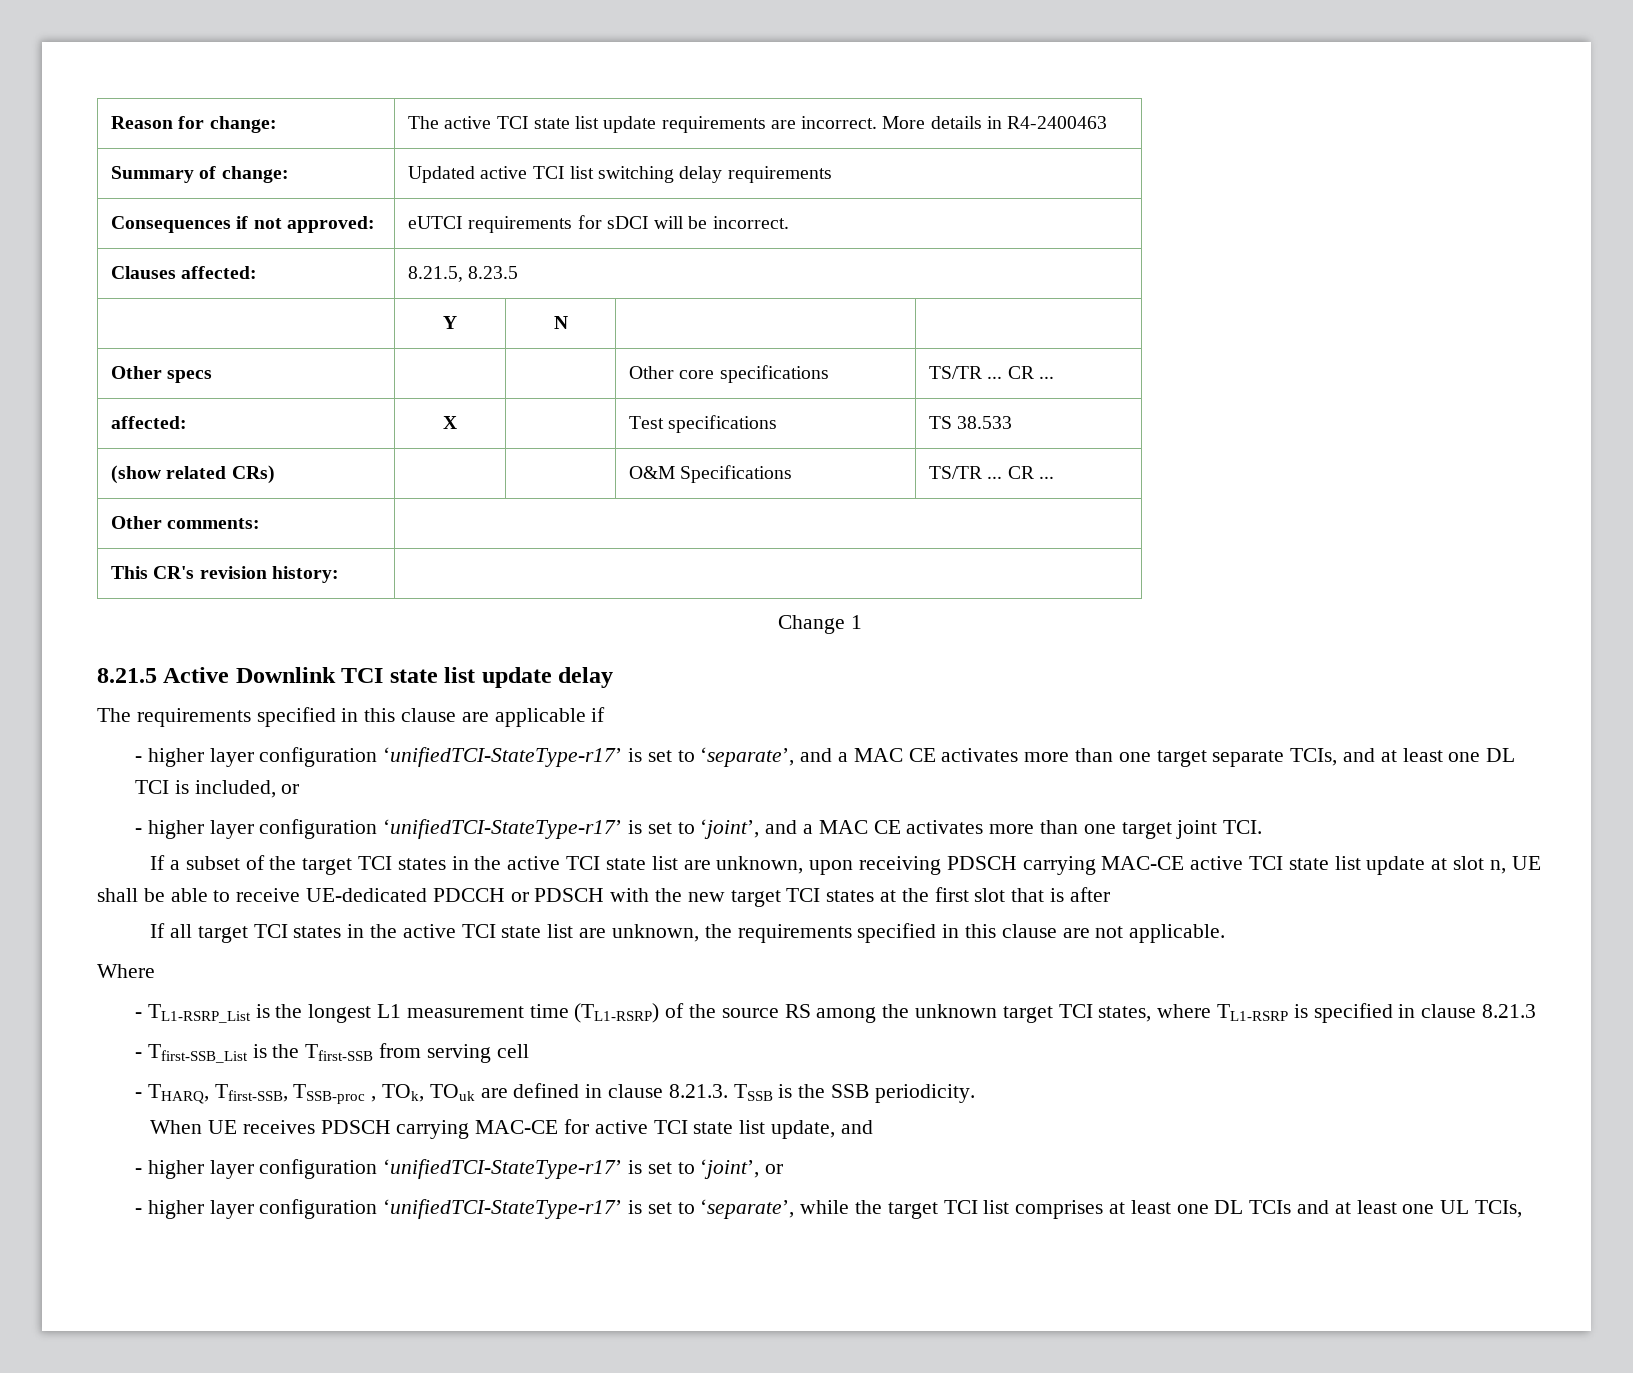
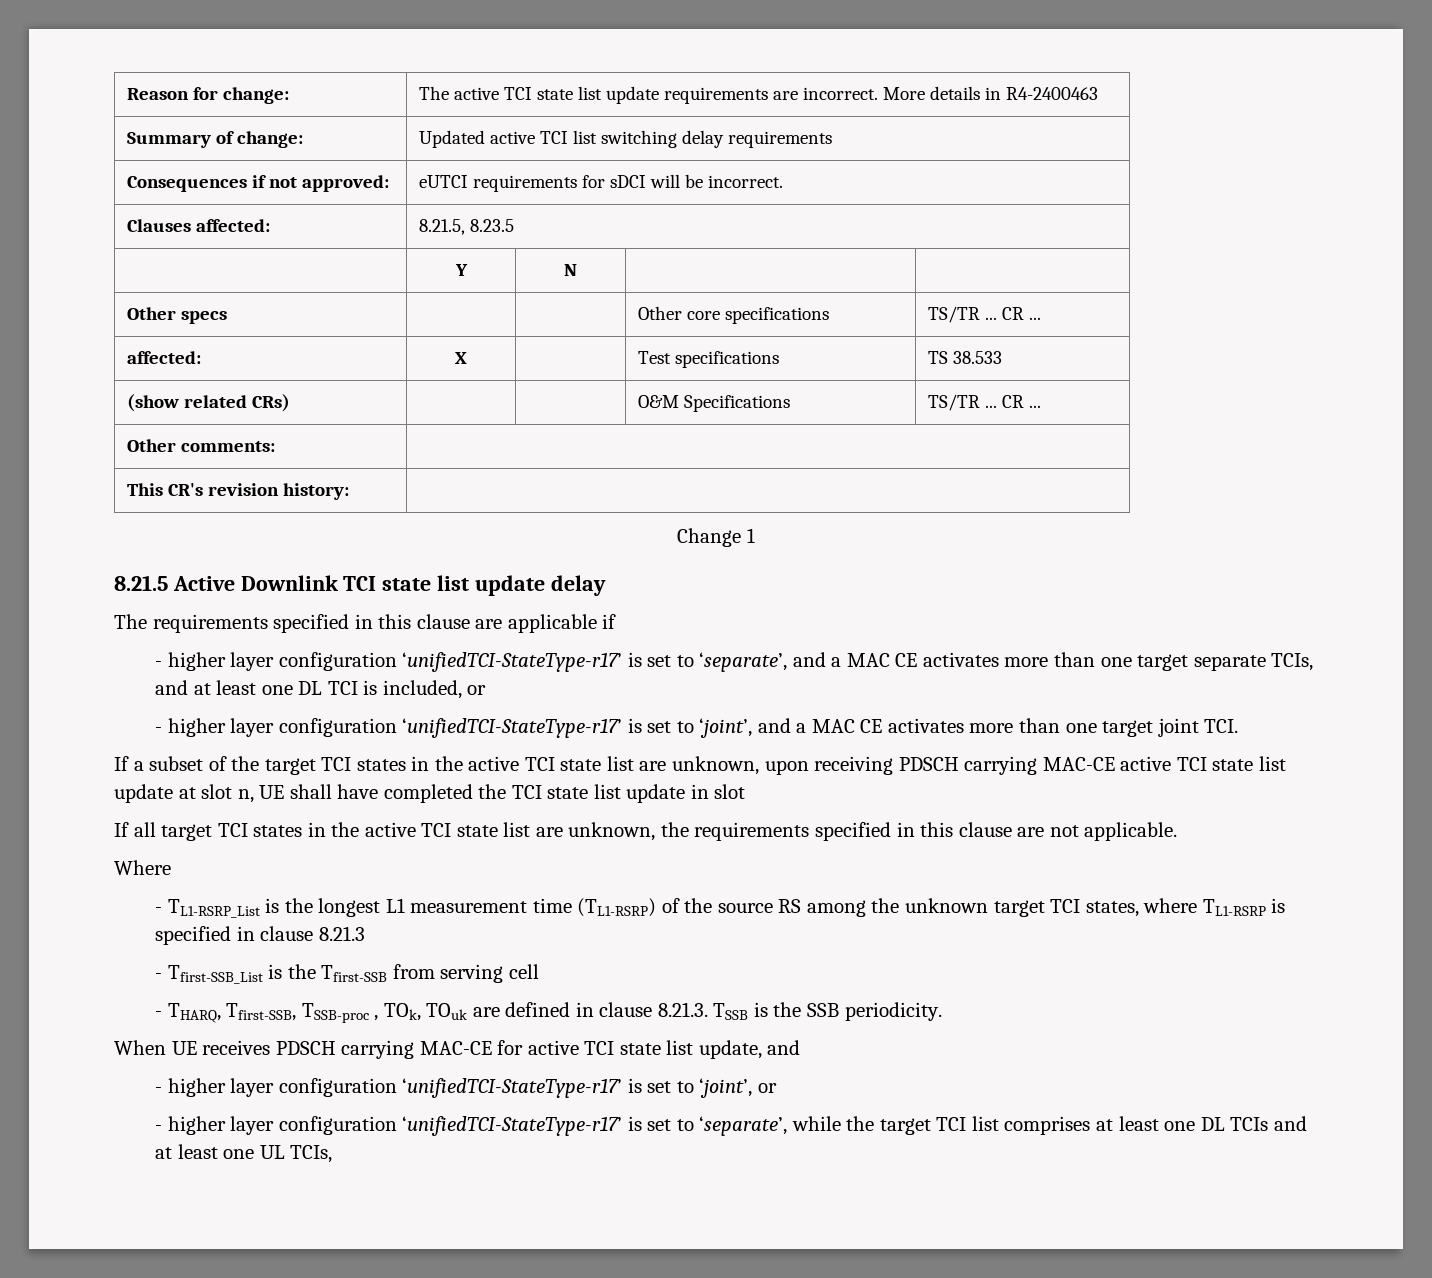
- If a subset of the target TCI states in the active TCI state list are unknown, upon receiving PDSCH carrying MAC-CE active TCI state list update at slot n, UE shall be able to receive UE-dedicated PDCCH or PDSCH with the new target TCI states at the first slot that is after
+ If a subset of the target TCI states in the active TCI state list are unknown, upon receiving PDSCH carrying MAC-CE active TCI state list update at slot n, UE shall have completed the TCI state list update in slot

